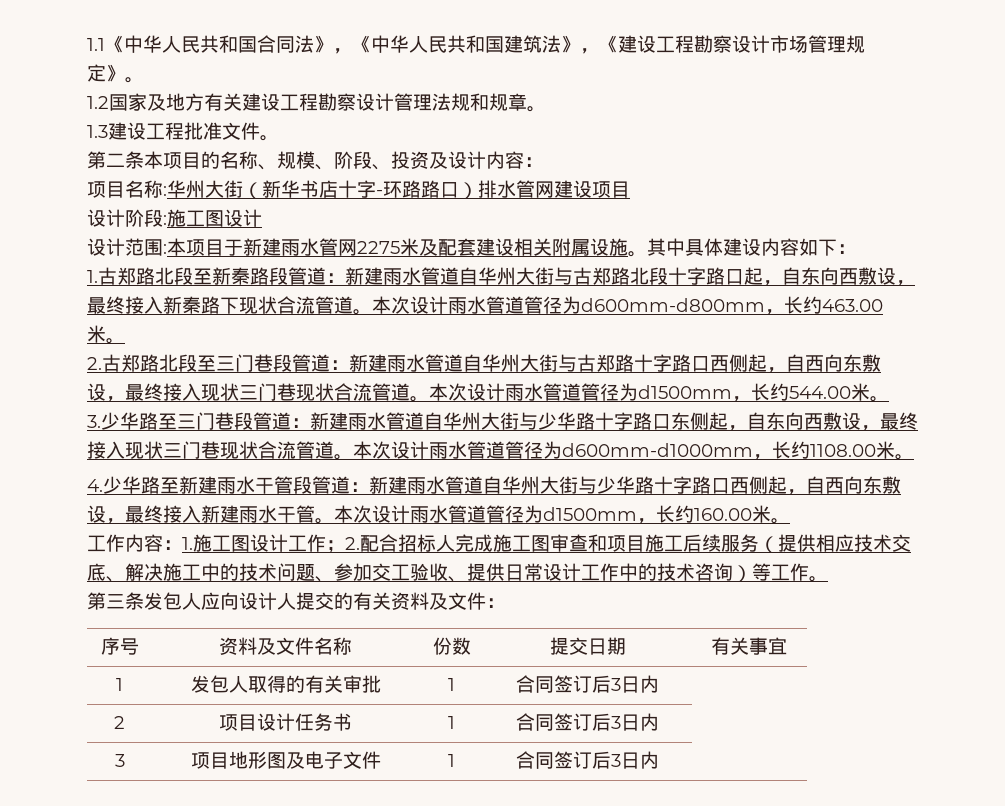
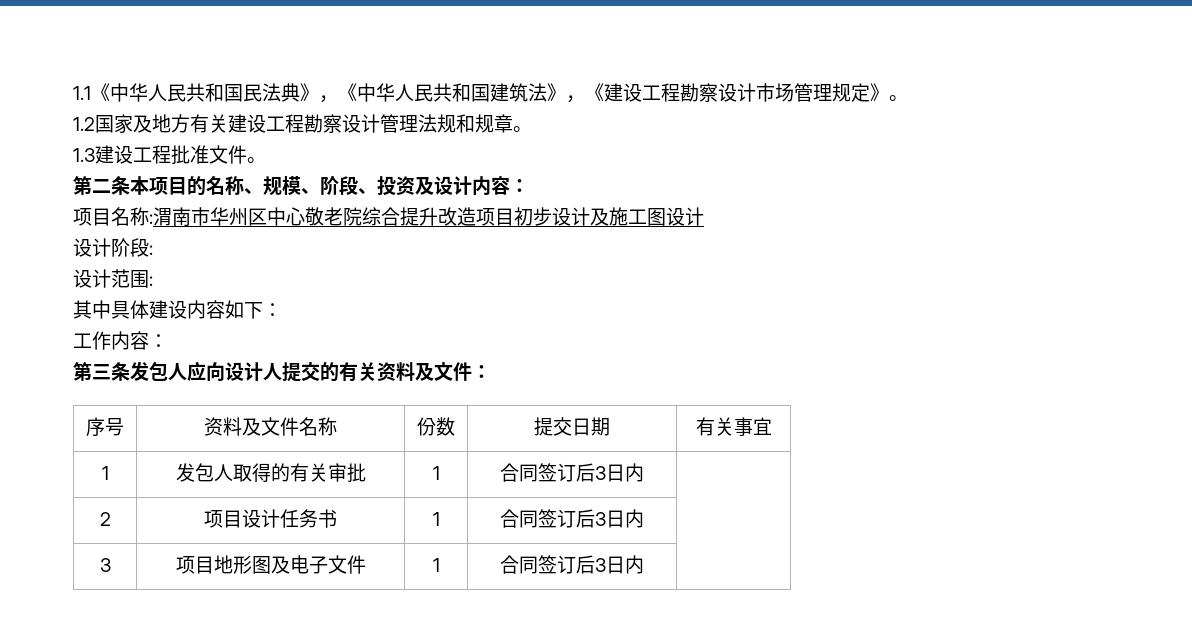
- 1.1《中华人民共和国合同法》，《中华人民共和国建筑法》，《建设工程勘察设计市场管理规定》。
+ 1.1《中华人民共和国民法典》，《中华人民共和国建筑法》，《建设工程勘察设计市场管理规定》。
- 项目名称:华州大街（新华书店十字-环路路口）排水管网建设项目
- 设计阶段:施工图设计
+ 项目名称:渭南市华州区中心敬老院综合提升改造项目初步设计及施工图设计
+ 设计阶段:
- 设计范围:本项目于新建雨水管网2275米及配套建设相关附属设施。其中具体建设内容如下：
+ 设计范围:
+ 其中具体建设内容如下：
- 1.古郑路北段至新秦路段管道：新建雨水管道自华州大街与古郑路北段十字路口起，自东向西敷设，最终接入新秦路下现状合流管道。本次设计雨水管道管径为d600mm-d800mm，长约463.00米。
- 2.古郑路北段至三门巷段管道：新建雨水管道自华州大街与古郑路十字路口西侧起，自西向东敷设，最终接入现状三门巷现状合流管道。本次设计雨水管道管径为d1500mm，长约544.00米。
- 3.少华路至三门巷段管道：新建雨水管道自华州大街与少华路十字路口东侧起，自东向西敷设，最终接入现状三门巷现状合流管道。本次设计雨水管道管径为d600mm-d1000mm，长约1108.00米。
- 4.少华路至新建雨水干管段管道：新建雨水管道自华州大街与少华路十字路口西侧起，自西向东敷设，最终接入新建雨水干管。本次设计雨水管道管径为d1500mm，长约160.00米。
- 工作内容：1.施工图设计工作；2.配合招标人完成施工图审查和项目施工后续服务（提供相应技术交底、解决施工中的技术问题、参加交工验收、提供日常设计工作中的技术咨询）等工作。
+ 工作内容：

